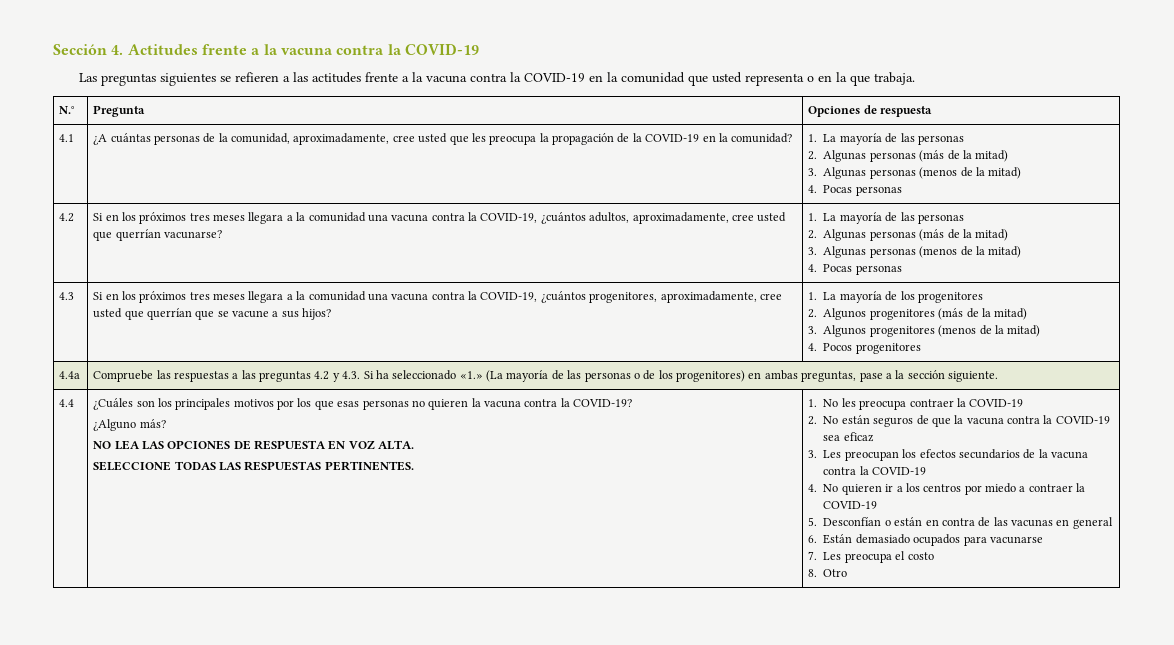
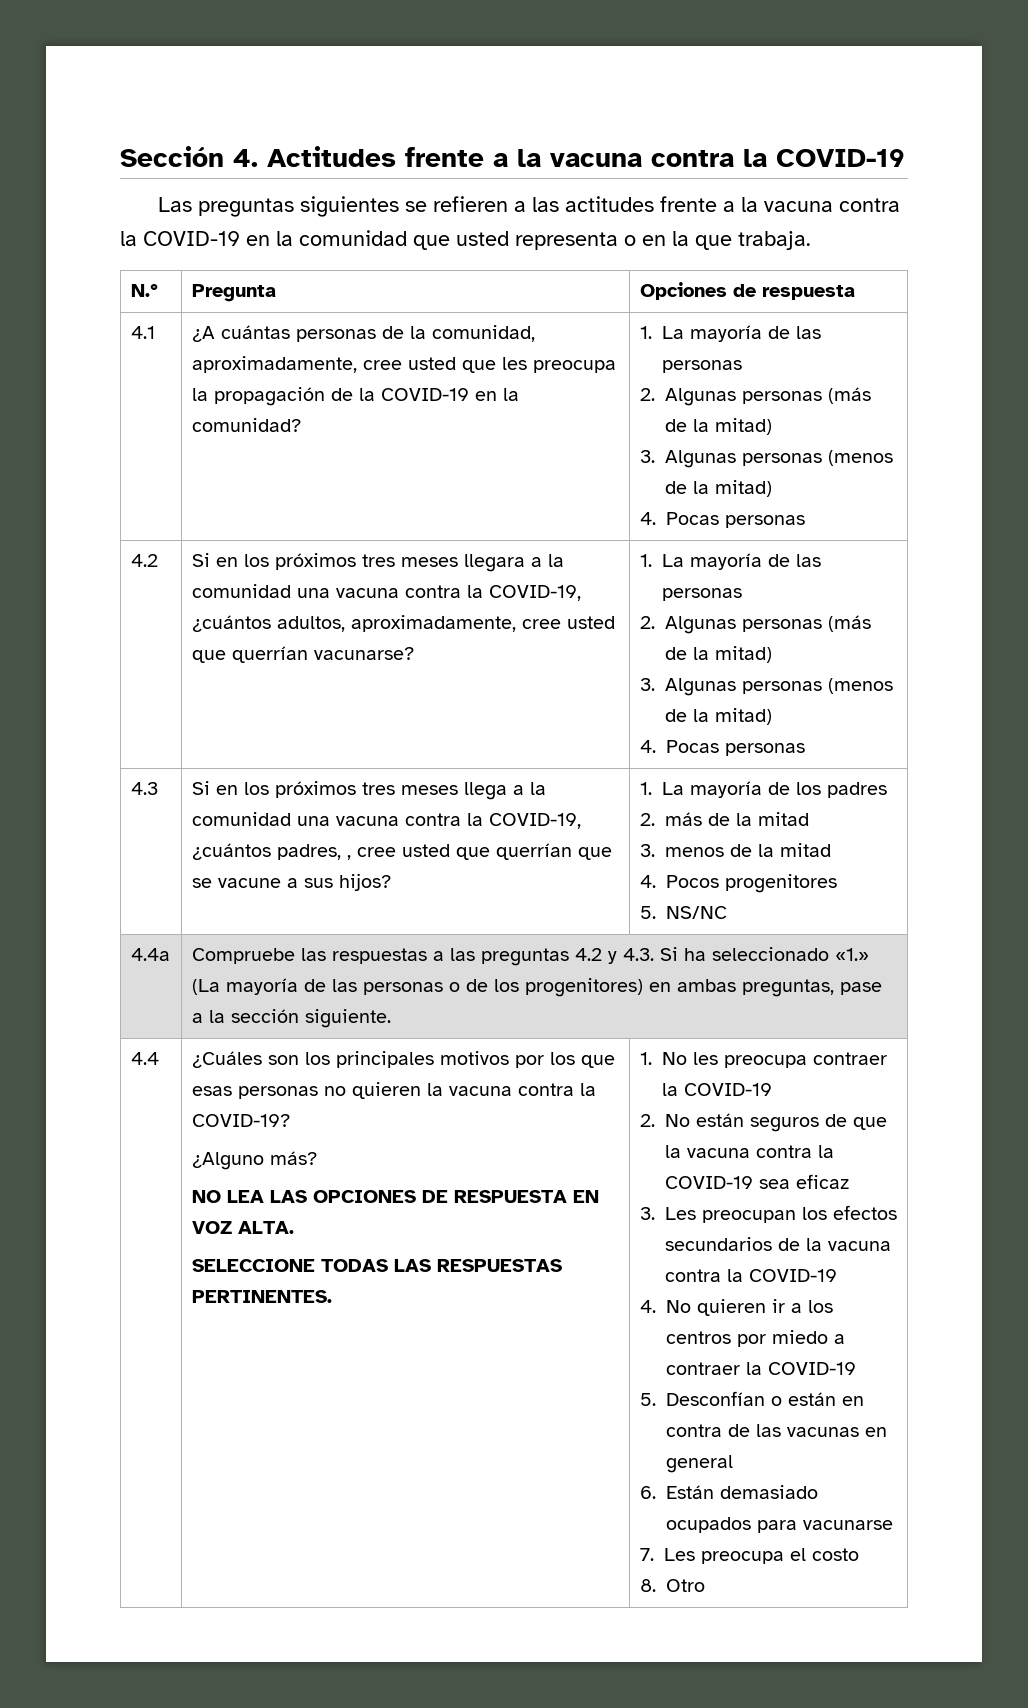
- Si en los próximos tres meses llegara a la comunidad una vacuna contra la COVID-19, ¿cuántos progenitores, aproximadamente, cree usted que querrían que se vacune a sus hijos?
+ Si en los próximos tres meses llega a la comunidad una vacuna contra la COVID-19, ¿cuántos padres, , cree usted que querrían que se vacune a sus hijos?
- 1. La mayoría de los progenitores
- 2. Algunos progenitores (más de la mitad)
- 3. Algunos progenitores (menos de la mitad)
+ 1. La mayoría de los padres
+ 2. más de la mitad
+ 3. menos de la mitad
+ 5. NS/NC

